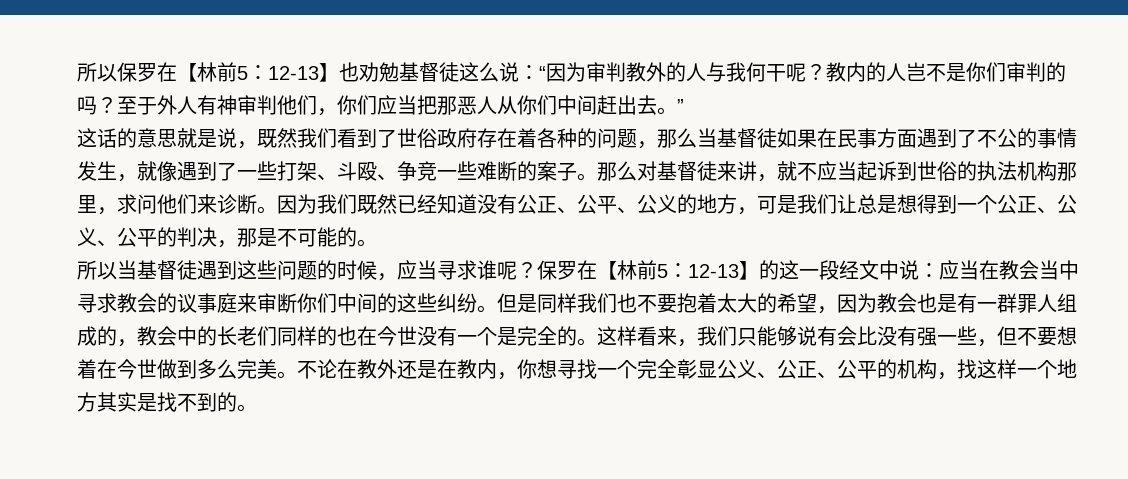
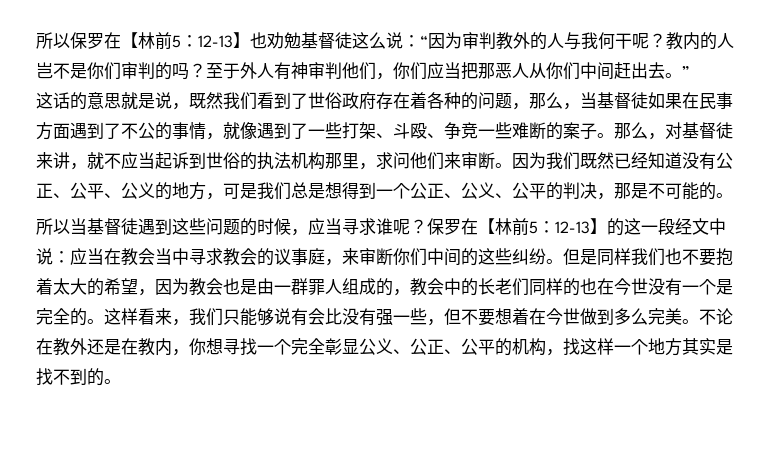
- 这话的意思就是说，既然我们看到了世俗政府存在着各种的问题，那么当基督徒如果在民事方面遇到了不公的事情发生，就像遇到了一些打架、斗殴、争竞一些难断的案子。
+ 这话的意思就是说，既然我们看到了世俗政府存在着各种的问题，那么，当基督徒如果在民事方面遇到了不公的事情，就像遇到了一些打架、斗殴、争竞一些难断的案子。
- 那么对基督徒来讲，就不应当起诉到世俗的执法机构那里，求问他们来诊断。
+ 那么，对基督徒来讲，就不应当起诉到世俗的执法机构那里，求问他们来审断。
- 因为我们既然已经知道没有公正、公平、公义的地方，可是我们让总是想得到一个公正、公义、公平的判决，那是不可能的。
+ 因为我们既然已经知道没有公正、公平、公义的地方，可是我们总是想得到一个公正、公义、公平的判决，那是不可能的。
- 保罗在【林前5：12-13】的这一段经文中说：应当在教会当中寻求教会的议事庭来审断你们中间的这些纠纷。
+ 保罗在【林前5：12-13】的这一段经文中说：应当在教会当中寻求教会的议事庭，来审断你们中间的这些纠纷。
- 但是同样我们也不要抱着太大的希望，因为教会也是有一群罪人组成的，教会中的长老们同样的也在今世没有一个是完全的。
+ 但是同样我们也不要抱着太大的希望，因为教会也是由一群罪人组成的，教会中的长老们同样的也在今世没有一个是完全的。

